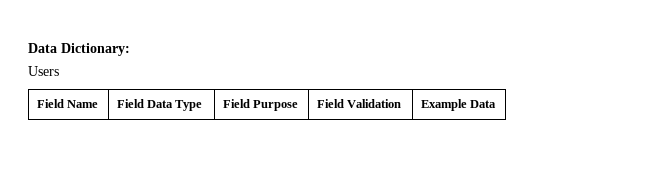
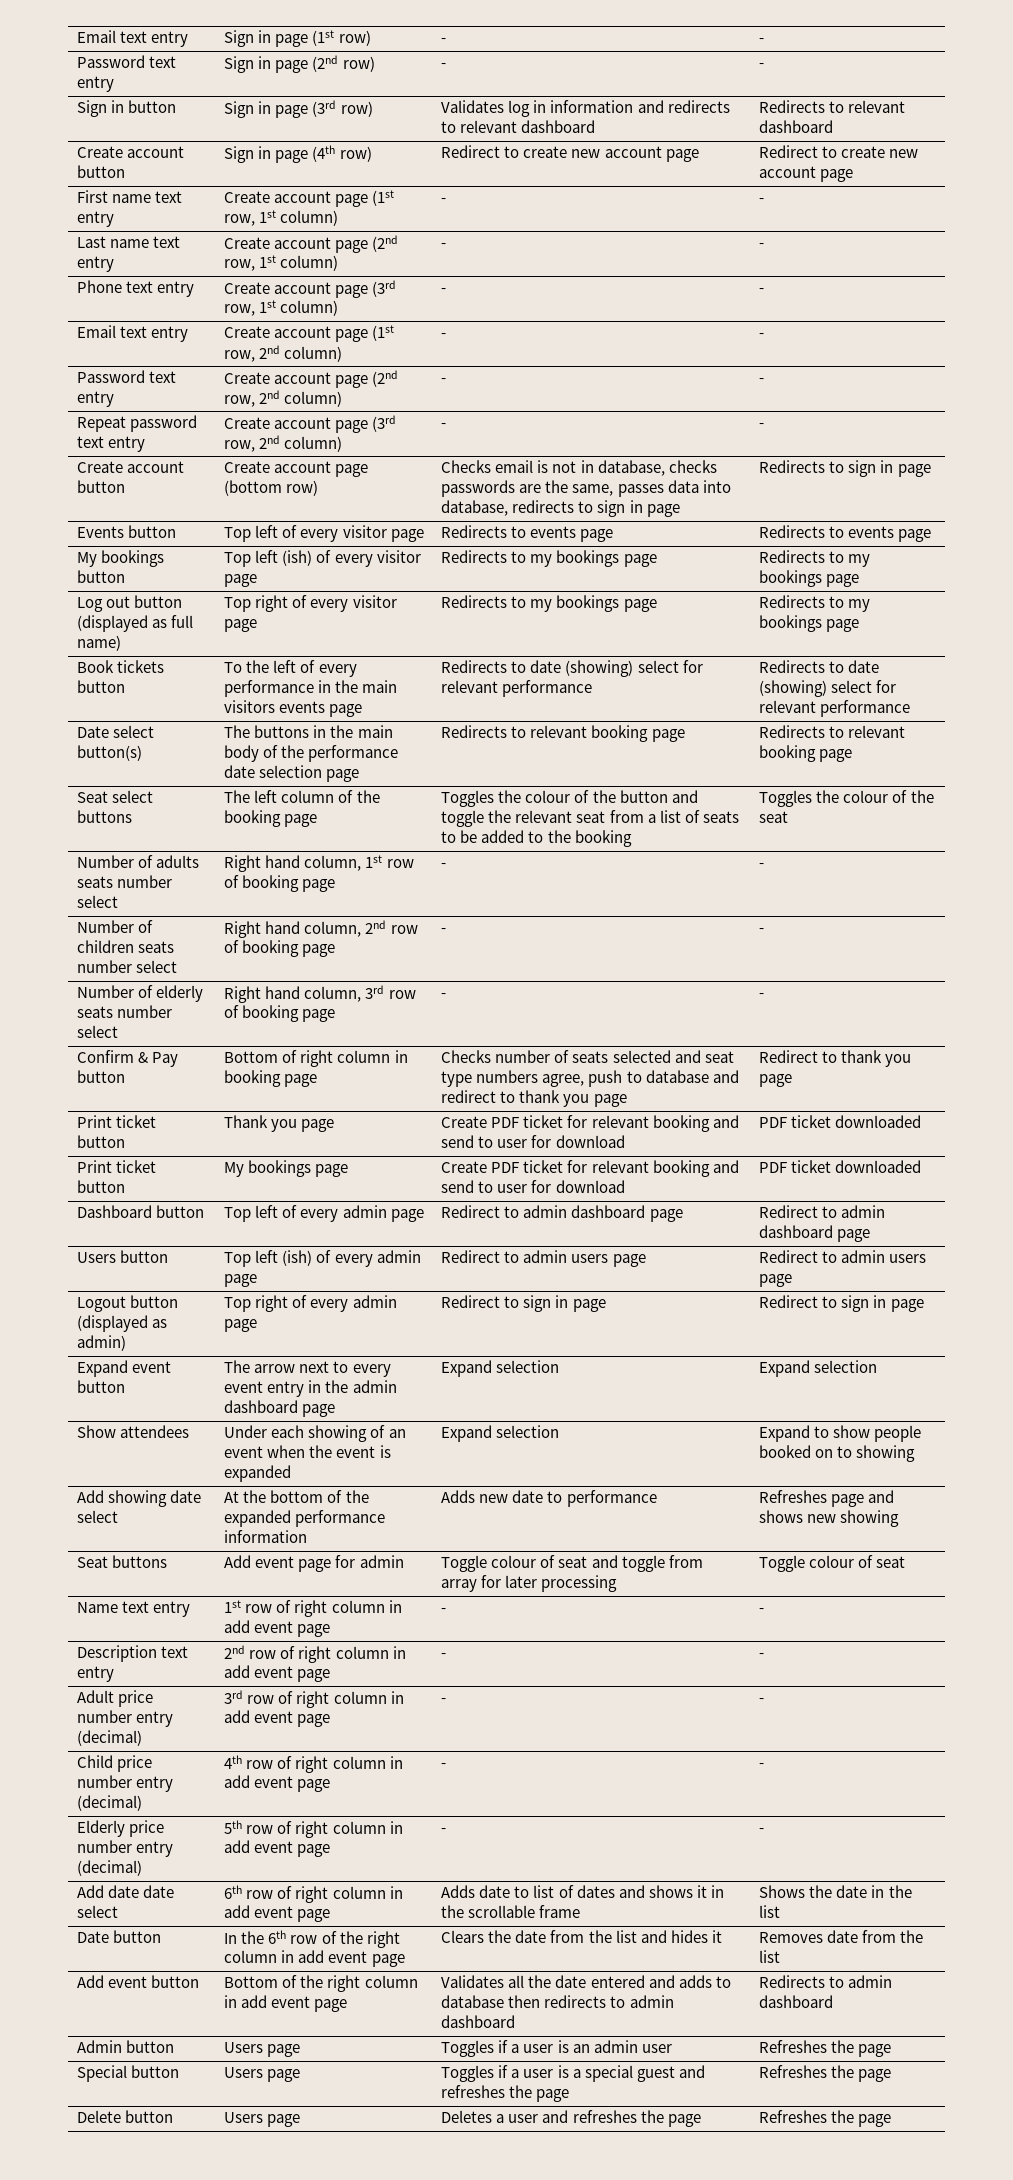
- Data Dictionary:
- Users
- Field Name | Field Data Type | Field Purpose | Field Validation | Example Data
+ Email text entry | Sign in page (1st row) | - | -
+ Password text entry | Sign in page (2nd row) | - | -
+ Sign in button | Sign in page (3rd row) | Validates log in information and redirects to relevant dashboard | Redirects to relevant dashboard
+ Create account button | Sign in page (4th row) | Redirect to create new account page | Redirect to create new account page
+ First name text entry | Create account page (1st row, 1st column) | - | -
+ Last name text entry | Create account page (2nd row, 1st column) | - | -
+ Phone text entry | Create account page (3rd row, 1st column) | - | -
+ Email text entry | Create account page (1st row, 2nd column) | - | -
+ Password text entry | Create account page (2nd row, 2nd column) | - | -
+ Repeat password text entry | Create account page (3rd row, 2nd column) | - | -
+ Create account button | Create account page (bottom row) | Checks email is not in database, checks passwords are the same, passes data into database, redirects to sign in page | Redirects to sign in page
+ Events button | Top left of every visitor page | Redirects to events page | Redirects to events page
+ My bookings button | Top left (ish) of every visitor page | Redirects to my bookings page | Redirects to my bookings page
+ Log out button (displayed as full name) | Top right of every visitor page | Redirects to my bookings page | Redirects to my bookings page
+ Book tickets button | To the left of every performance in the main visitors events page | Redirects to date (showing) select for relevant performance | Redirects to date (showing) select for relevant performance
+ Date select button(s) | The buttons in the main body of the performance date selection page | Redirects to relevant booking page | Redirects to relevant booking page
+ Seat select buttons | The left column of the booking page | Toggles the colour of the button and toggle the relevant seat from a list of seats to be added to the booking | Toggles the colour of the seat
+ Number of adults seats number select | Right hand column, 1st row of booking page | - | -
+ Number of children seats number select | Right hand column, 2nd row of booking page | - | -
+ Number of elderly seats number select | Right hand column, 3rd row of booking page | - | -
+ Confirm & Pay button | Bottom of right column in booking page | Checks number of seats selected and seat type numbers agree, push to database and redirect to thank you page | Redirect to thank you page
+ Print ticket button | Thank you page | Create PDF ticket for relevant booking and send to user for download | PDF ticket downloaded
+ Print ticket button | My bookings page | Create PDF ticket for relevant booking and send to user for download | PDF ticket downloaded
+ Dashboard button | Top left of every admin page | Redirect to admin dashboard page | Redirect to admin dashboard page
+ Users button | Top left (ish) of every admin page | Redirect to admin users page | Redirect to admin users page
+ Logout button (displayed as admin) | Top right of every admin page | Redirect to sign in page | Redirect to sign in page
+ Expand event button | The arrow next to every event entry in the admin dashboard page | Expand selection | Expand selection
+ Show attendees | Under each showing of an event when the event is expanded | Expand selection | Expand to show people booked on to showing
+ Add showing date select | At the bottom of the expanded performance information | Adds new date to performance | Refreshes page and shows new showing
+ Seat buttons | Add event page for admin | Toggle colour of seat and toggle from array for later processing | Toggle colour of seat
+ Name text entry | 1st row of right column in add event page | - | -
+ Description text entry | 2nd row of right column in add event page | - | -
+ Adult price number entry (decimal) | 3rd row of right column in add event page | - | -
+ Child price number entry (decimal) | 4th row of right column in add event page | - | -
+ Elderly price number entry (decimal) | 5th row of right column in add event page | - | -
+ Add date date select | 6th row of right column in add event page | Adds date to list of dates and shows it in the scrollable frame | Shows the date in the list
+ Date button | In the 6th row of the right column in add event page | Clears the date from the list and hides it | Removes date from the list
+ Add event button | Bottom of the right column in add event page | Validates all the date entered and adds to database then redirects to admin dashboard | Redirects to admin dashboard
+ Admin button | Users page | Toggles if a user is an admin user | Refreshes the page
+ Special button | Users page | Toggles if a user is a special guest and refreshes the page | Refreshes the page
+ Delete button | Users page | Deletes a user and refreshes the page | Refreshes the page

